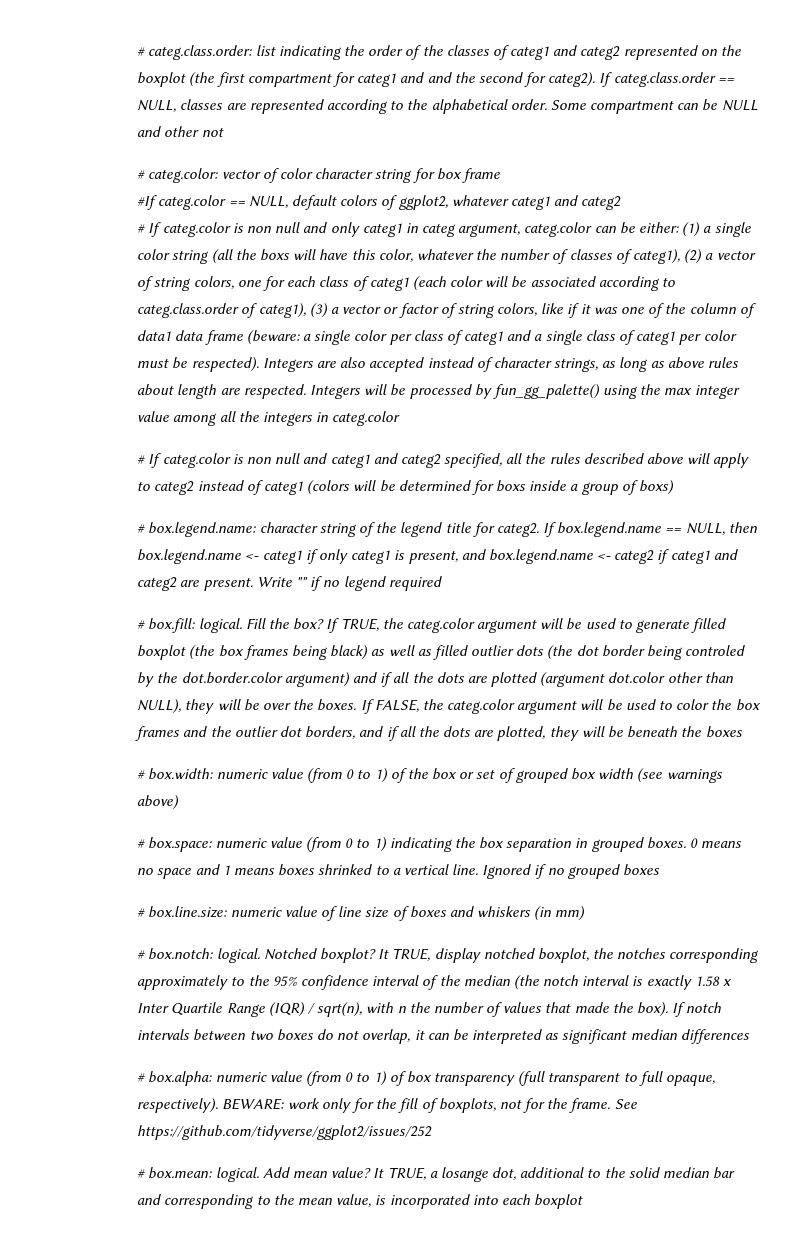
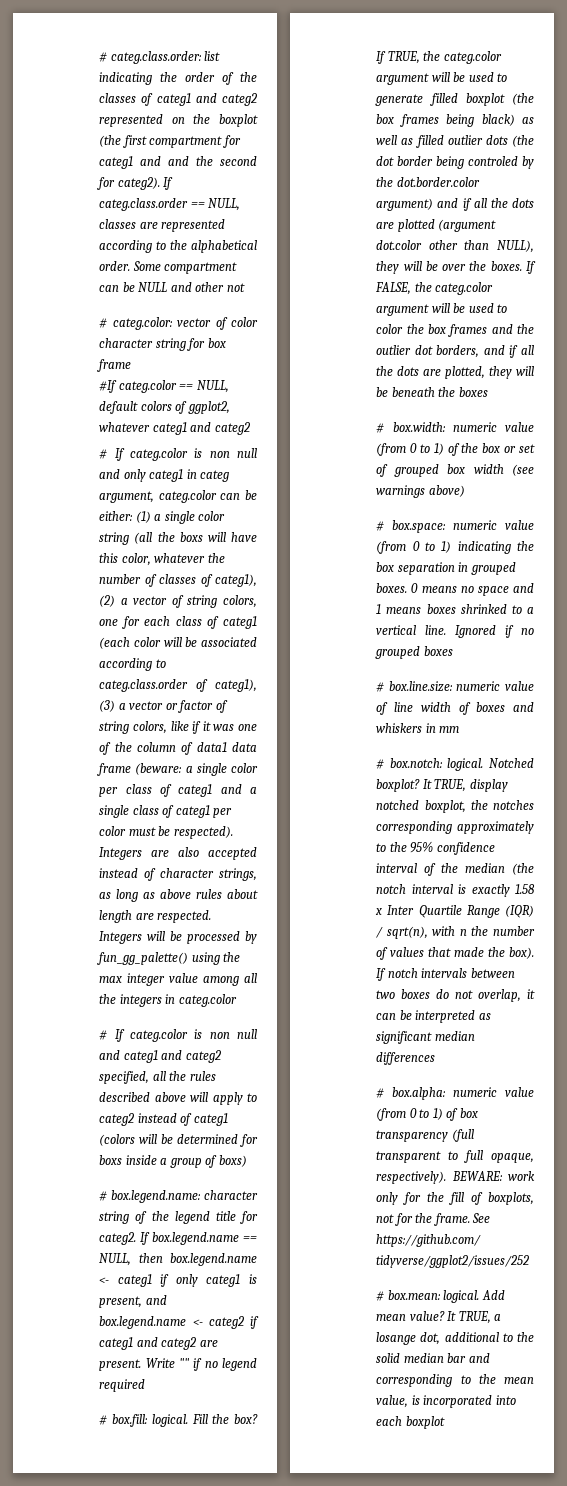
- # box.line.size: numeric value of line size of boxes and whiskers (in mm)
+ # box.line.size: numeric value of line width of boxes and whiskers in mm

